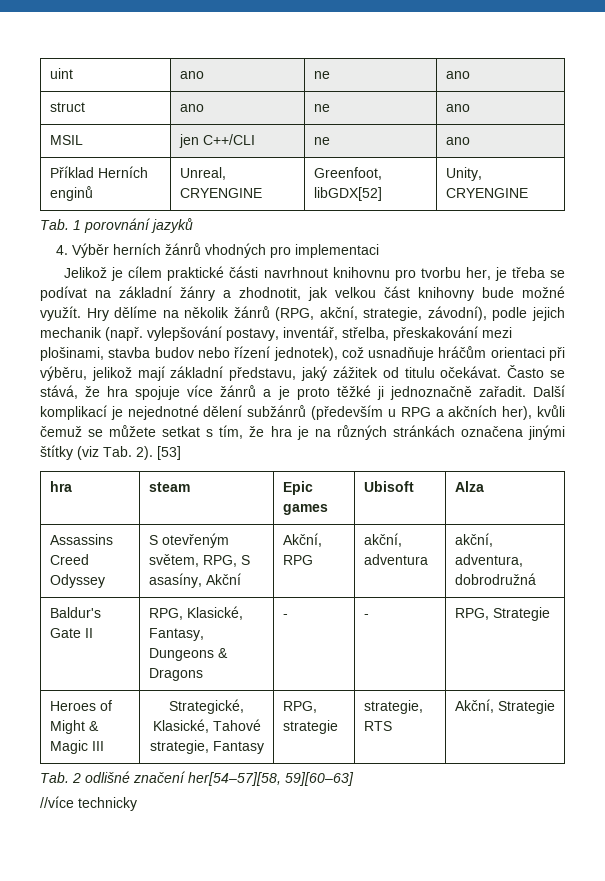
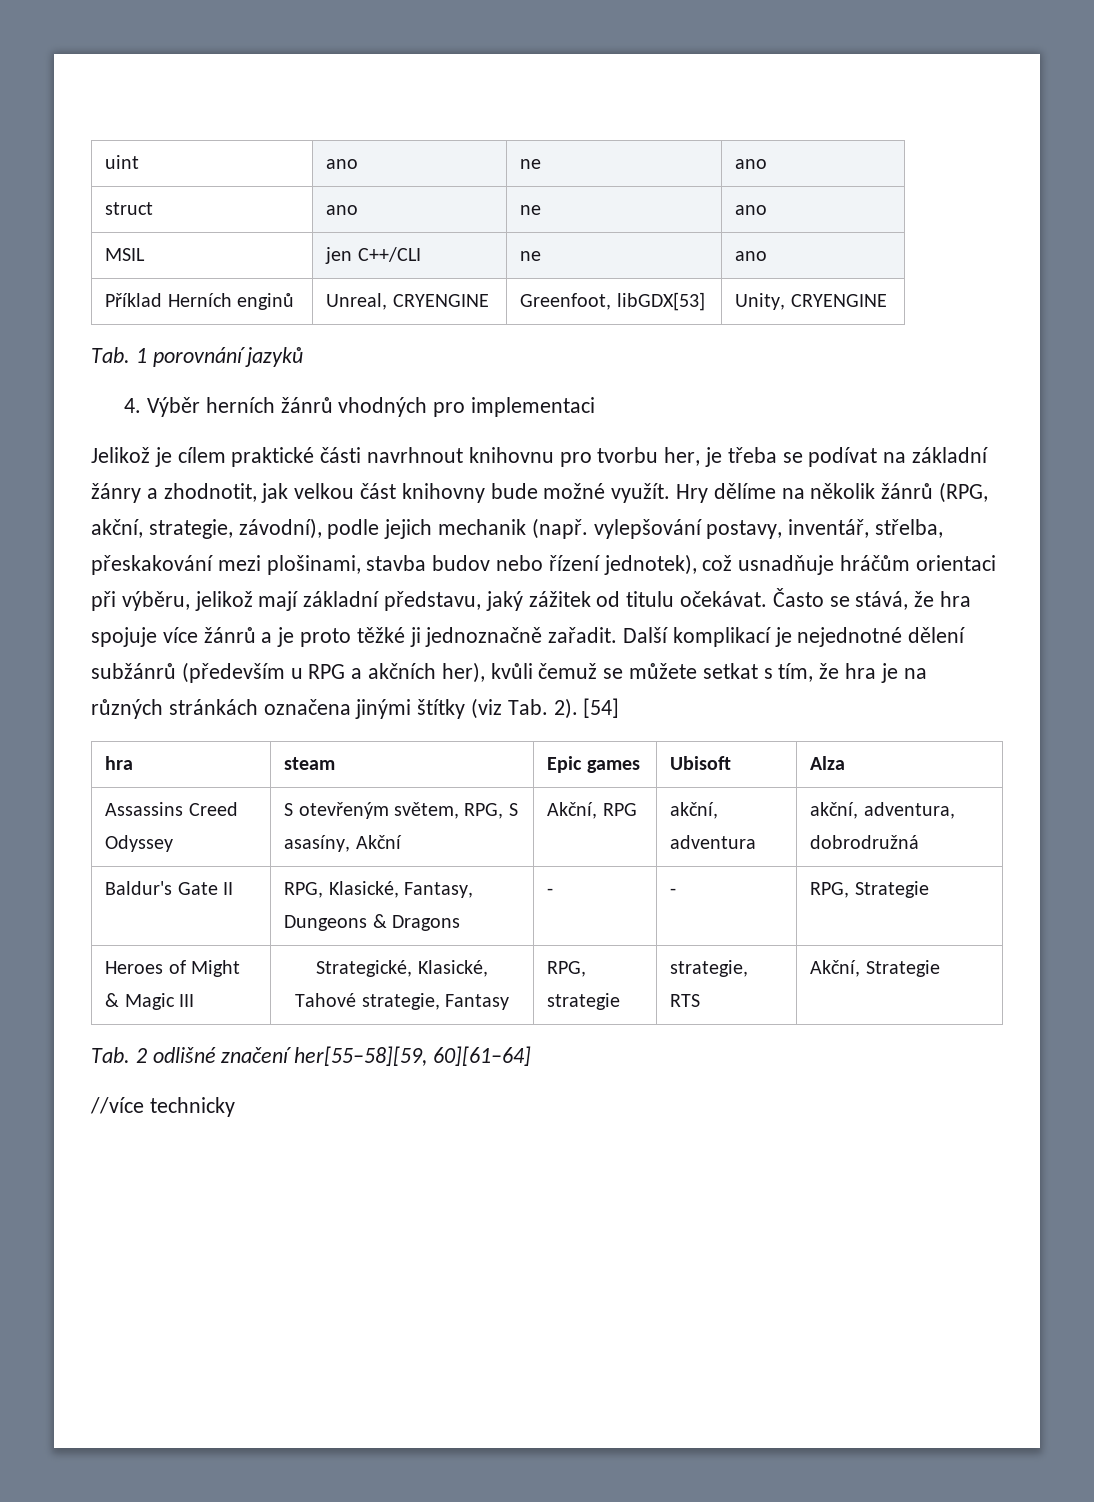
- Příklad Herních enginů | Unreal, CRYENGINE | Greenfoot, libGDX[52] | Unity, CRYENGINE
+ Příklad Herních enginů | Unreal, CRYENGINE | Greenfoot, libGDX[53] | Unity, CRYENGINE
- [53]
+ [54]
- Tab. 2 odlišné značení her[54–57][58, 59][60–63]
+ Tab. 2 odlišné značení her[55–58][59, 60][61–64]

